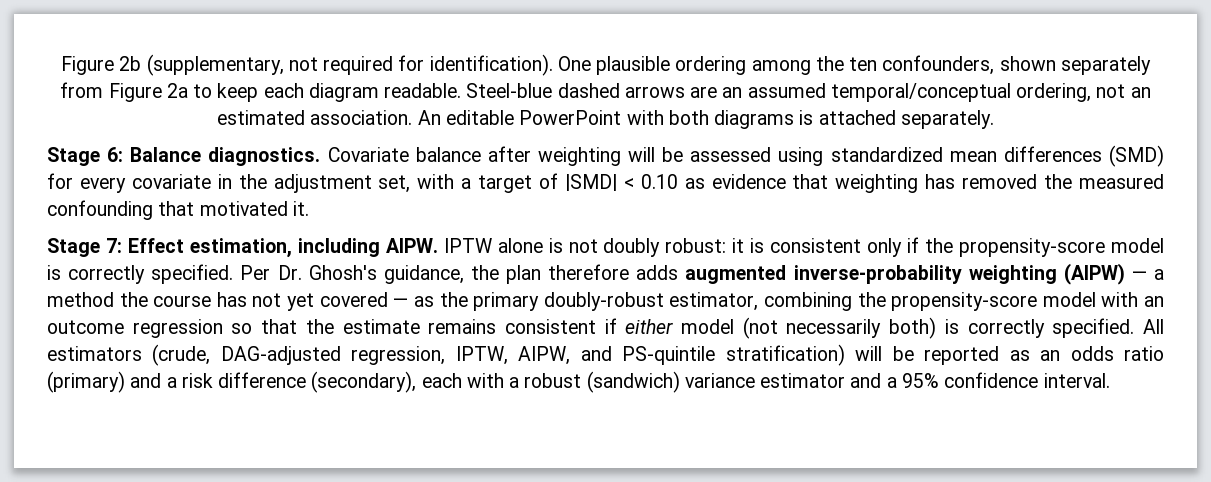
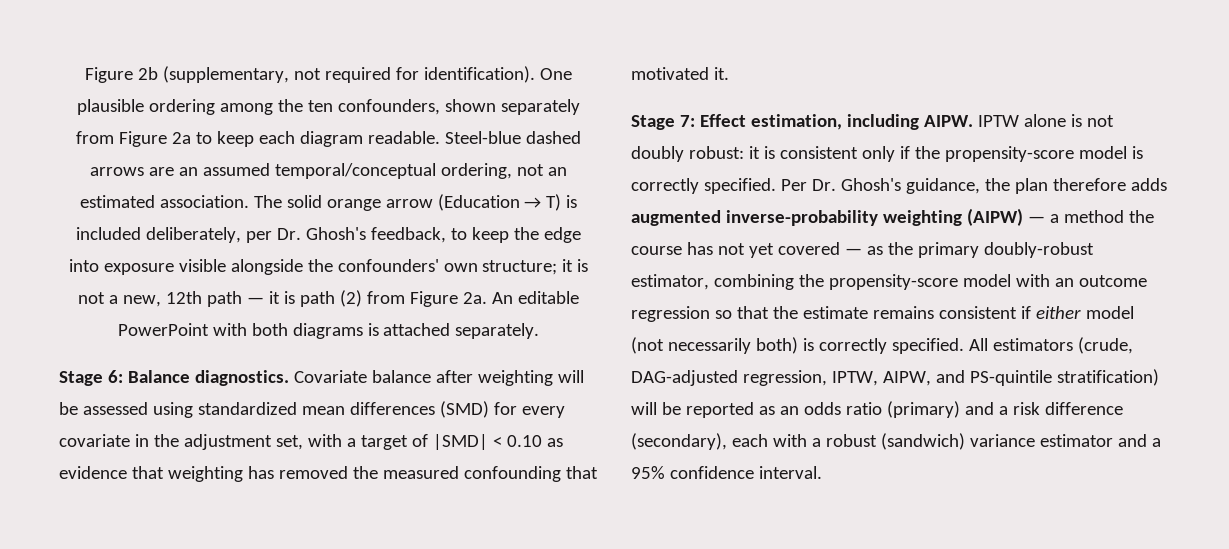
+ The solid orange arrow (Education → T) is included deliberately, per Dr. Ghosh's feedback, to keep the edge into exposure visible alongside the confounders' own structure; it is not a new, 12th path — it is path (2) from Figure 2a.

